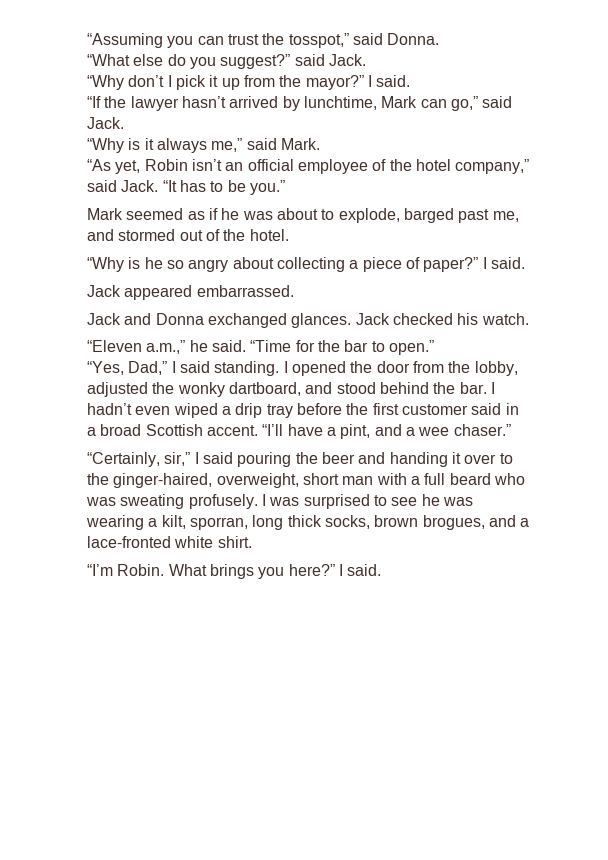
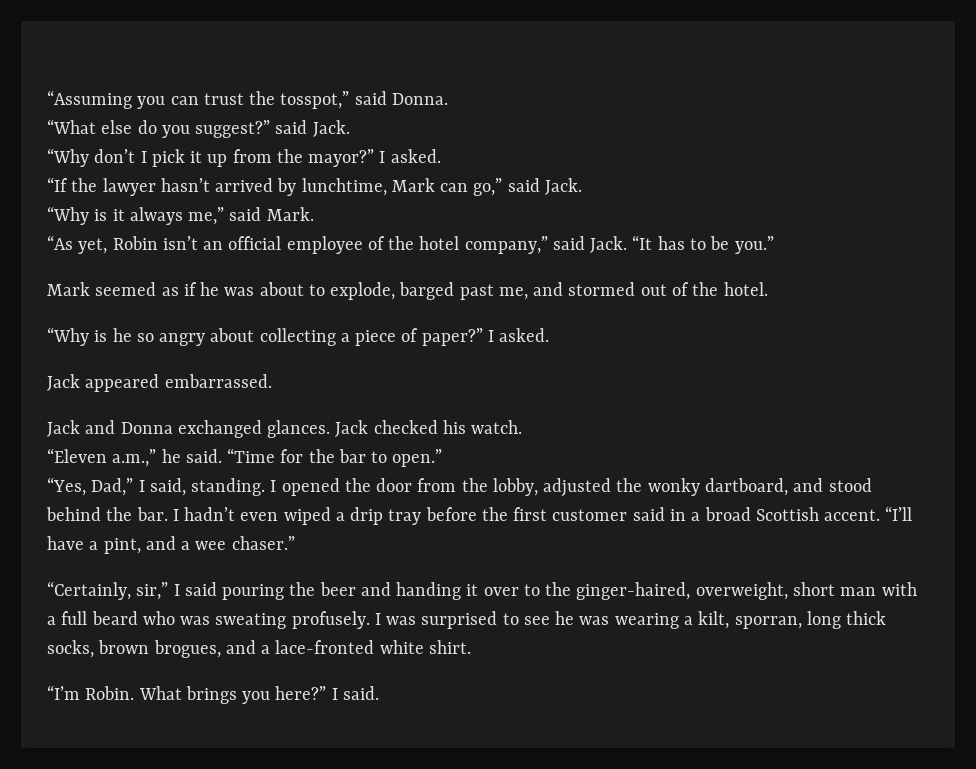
- “Why don’t I pick it up from the mayor?” I said.
+ “Why don’t I pick it up from the mayor?” I asked.
- “Why is he so angry about collecting a piece of paper?” I said.
+ “Why is he so angry about collecting a piece of paper?” I asked.
- “Yes, Dad,” I said standing.
+ “Yes, Dad,” I said, standing.

